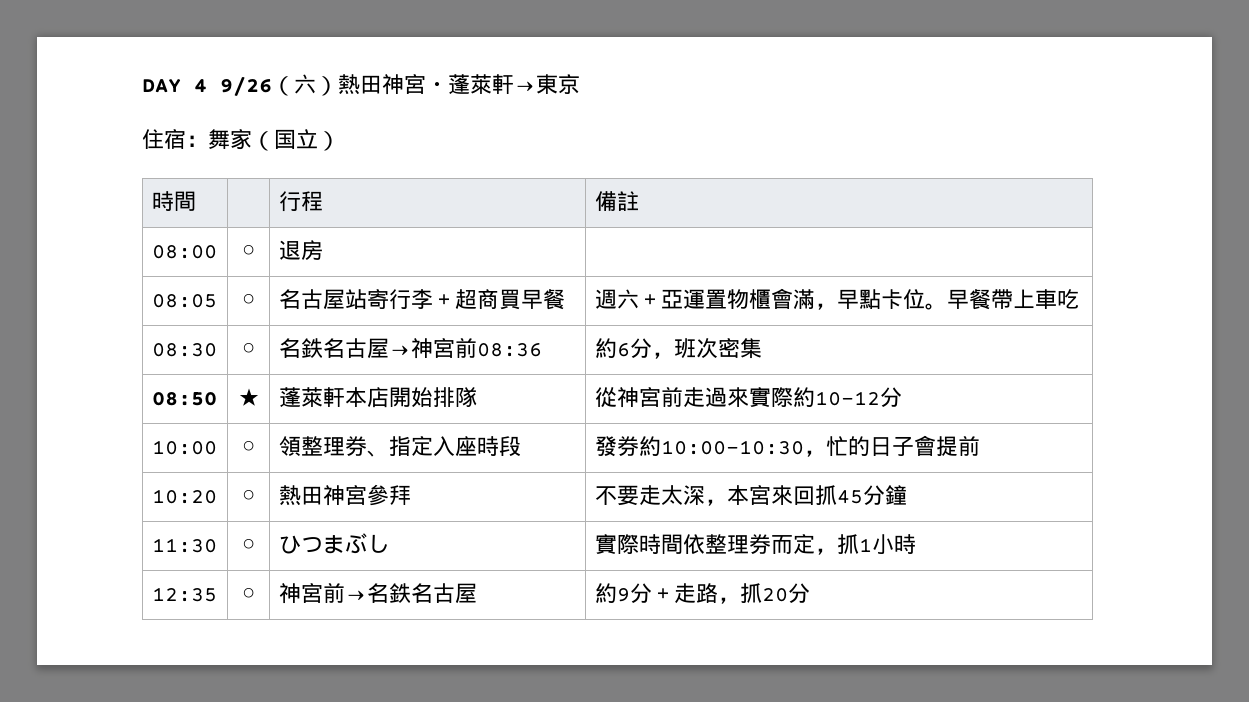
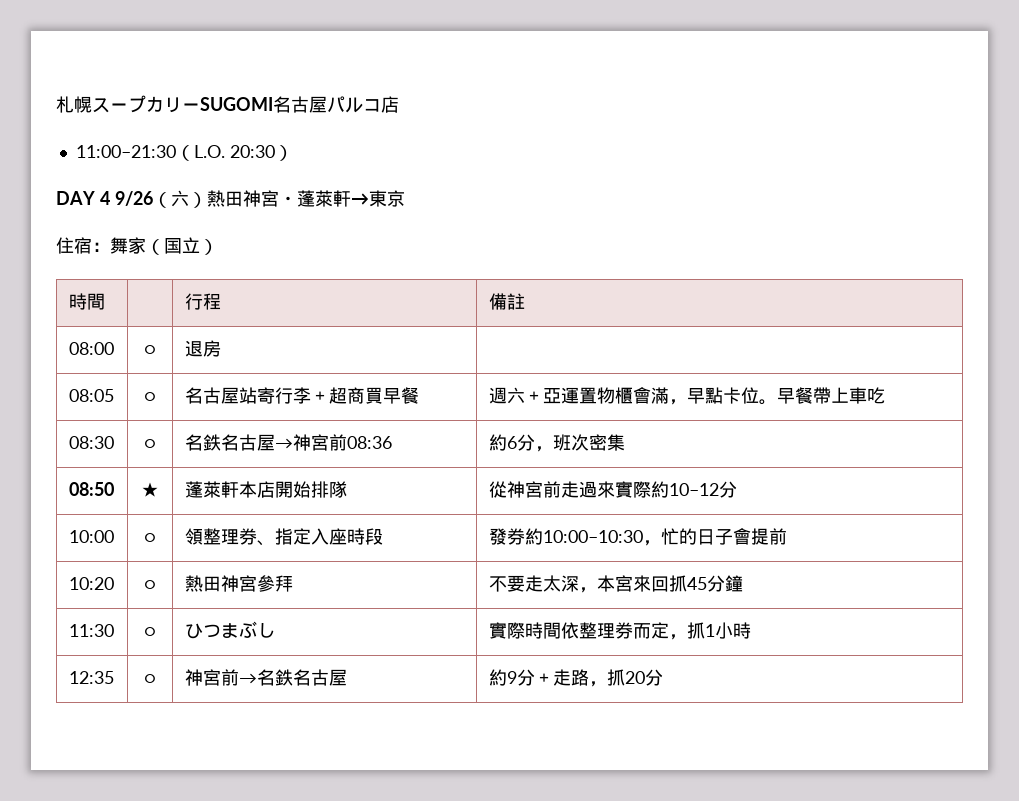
+ 札幌スープカリーSUGOMI名古屋パルコ店
+ 11:00–21:30（L.O. 20:30）

